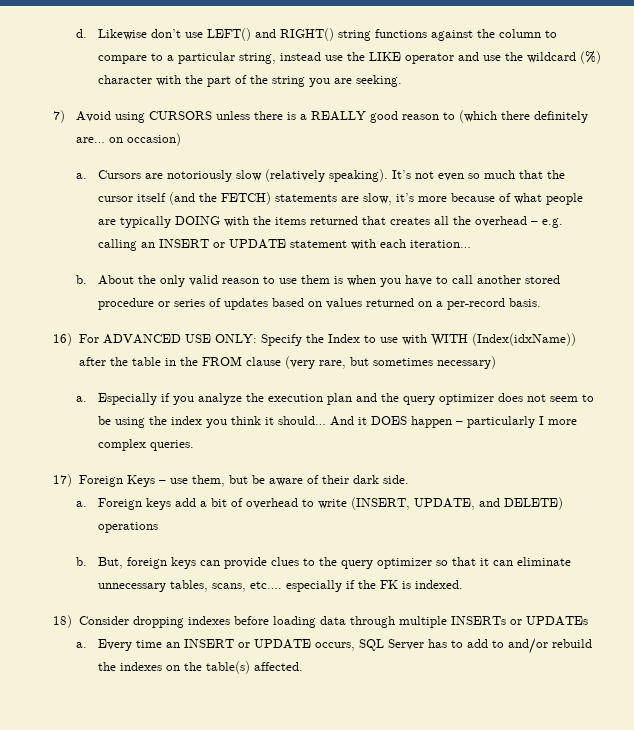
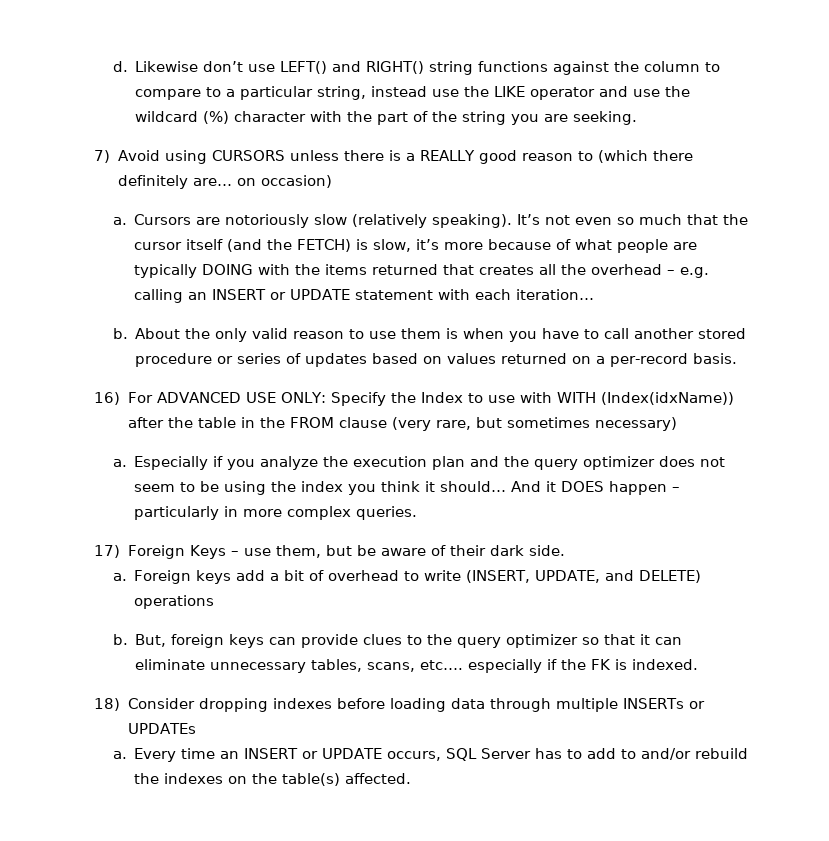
- It’s not even so much that the cursor itself (and the FETCH) statements are slow, it’s more because of what people are typically DOING with the items returned that creates all the overhead – e.g. calling an INSERT or UPDATE statement with each iteration…
+ It’s not even so much that the cursor itself (and the FETCH) is slow, it’s more because of what people are typically DOING with the items returned that creates all the overhead – e.g. calling an INSERT or UPDATE statement with each iteration…
- And it DOES happen – particularly I more complex queries.
+ And it DOES happen – particularly in more complex queries.

